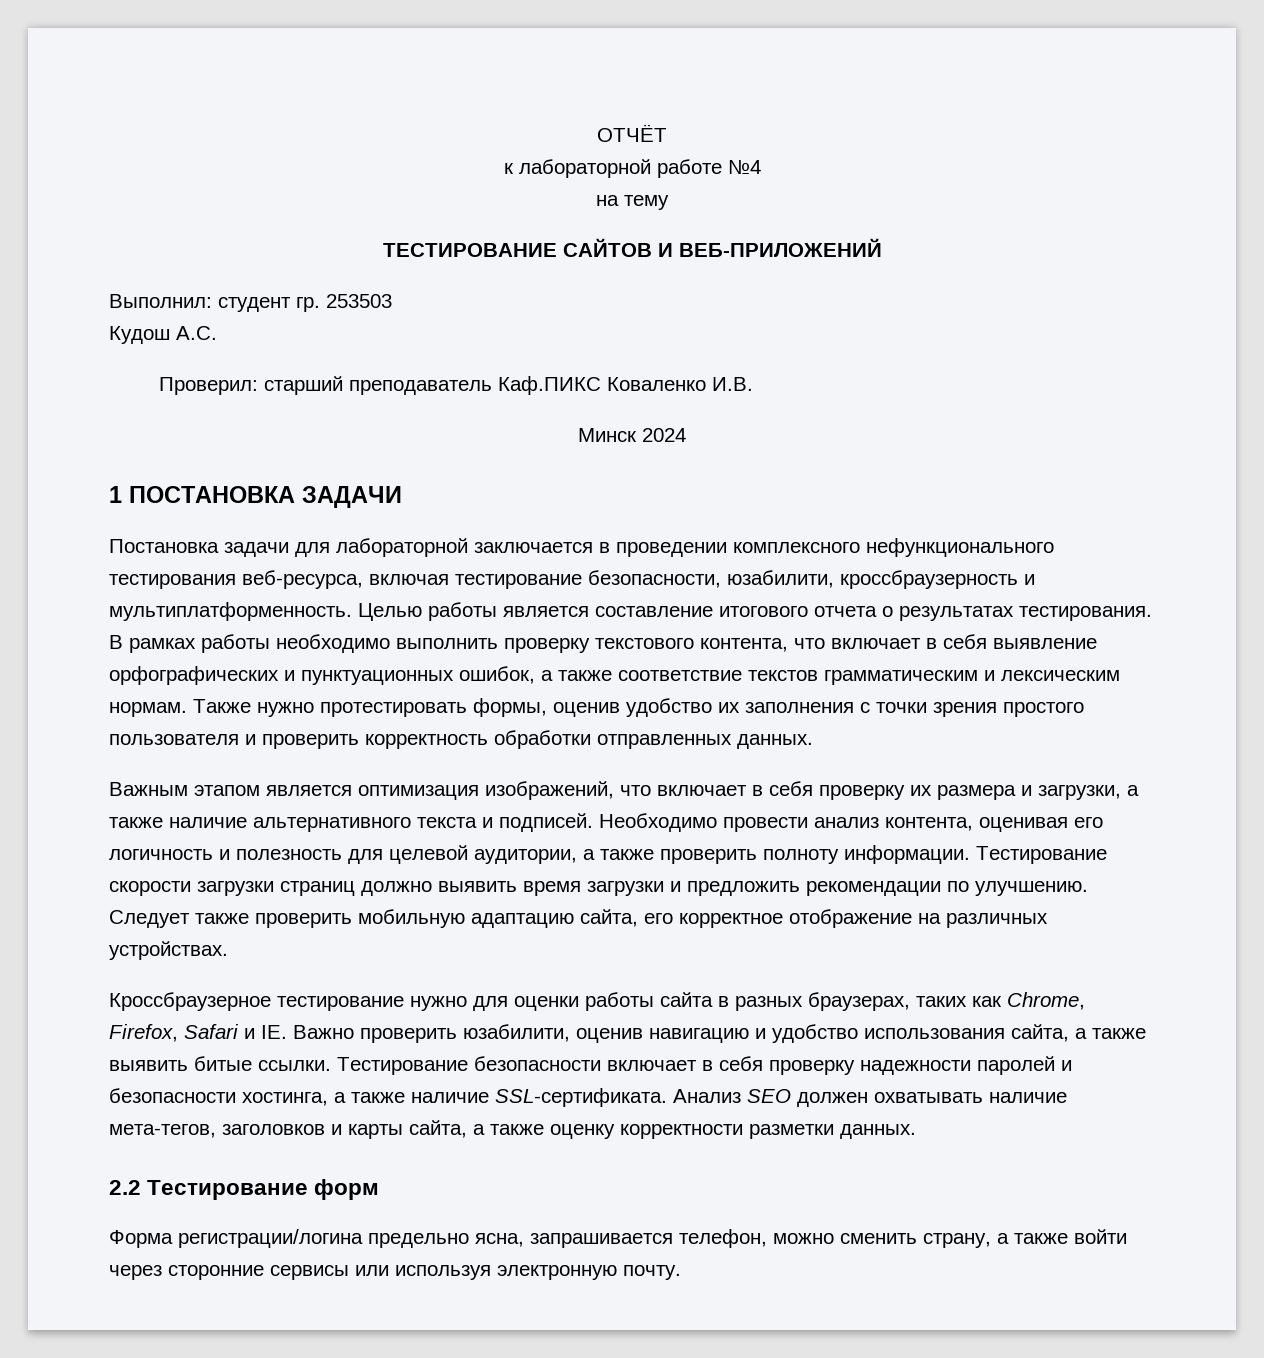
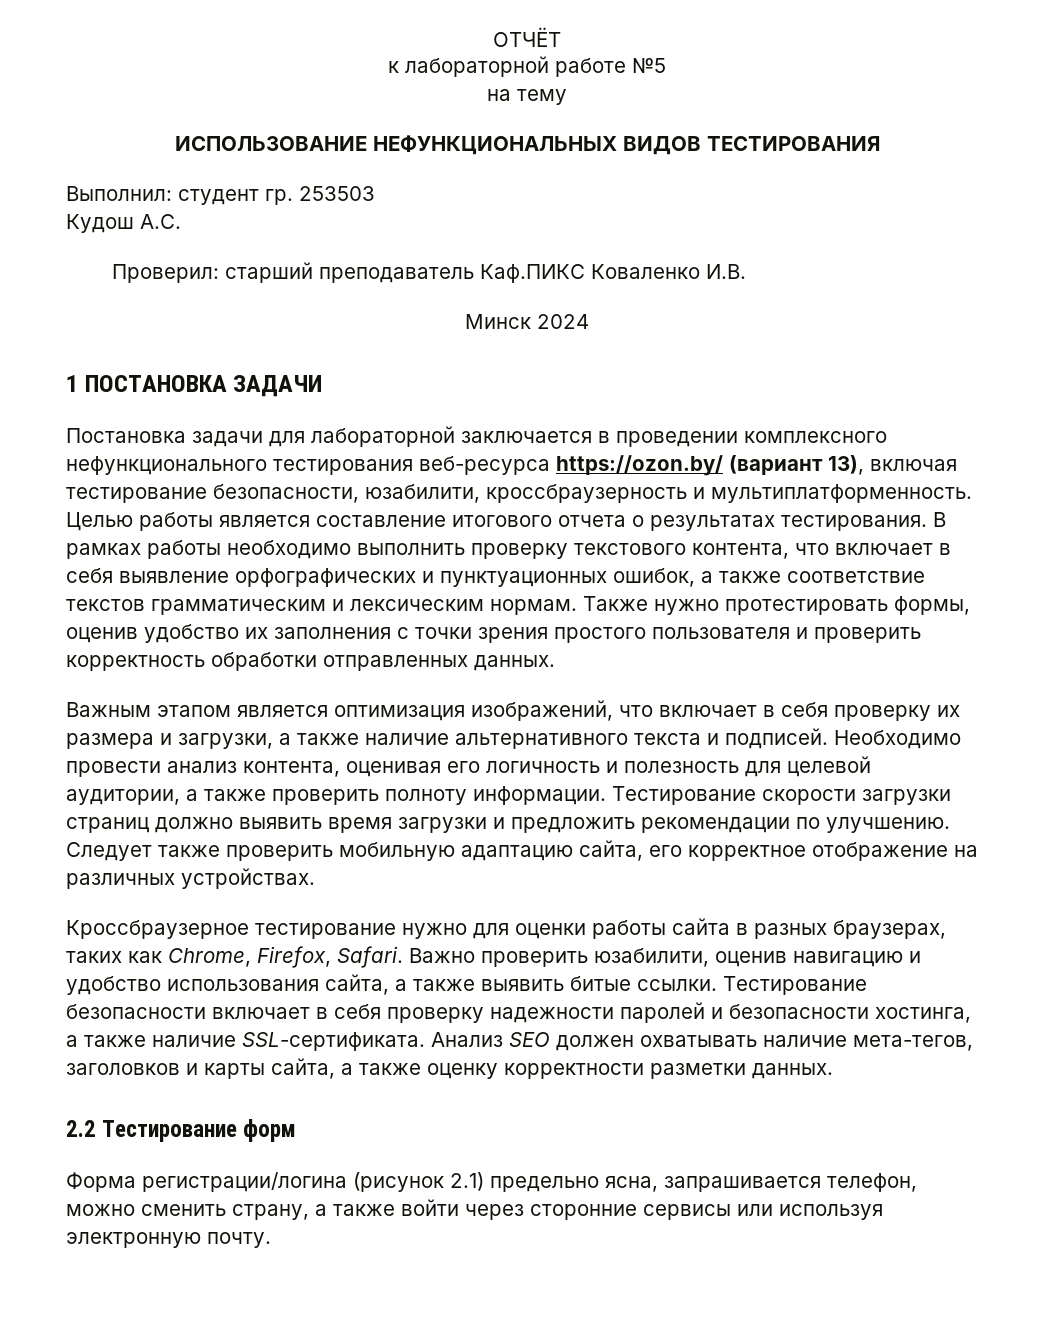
- к лабораторной работе №4
+ к лабораторной работе №5
- ТЕСТИРОВАНИЕ САЙТОВ И ВЕБ-ПРИЛОЖЕНИЙ
+ ИСПОЛЬЗОВАНИЕ НЕФУНКЦИОНАЛЬНЫХ ВИДОВ ТЕСТИРОВАНИЯ
- Постановка задачи для лабораторной заключается в проведении комплексного нефункционального тестирования веб-ресурса, включая тестирование безопасности, юзабилити, кроссбраузерность и мультиплатформенность.
+ Постановка задачи для лабораторной заключается в проведении комплексного нефункционального тестирования веб-ресурса https://ozon.by/ (вариант 13), включая тестирование безопасности, юзабилити, кроссбраузерность и мультиплатформенность.
- Кроссбраузерное тестирование нужно для оценки работы сайта в разных браузерах, таких как Chrome, Firefox, Safari и IE. Важно проверить юзабилити, оценив навигацию и удобство использования сайта, а также выявить битые ссылки.
+ Кроссбраузерное тестирование нужно для оценки работы сайта в разных браузерах, таких как Chrome, Firefox, Safari. Важно проверить юзабилити, оценив навигацию и удобство использования сайта, а также выявить битые ссылки.
- Форма регистрации/логина предельно ясна, запрашивается телефон, можно сменить страну, а также войти через сторонние сервисы или используя электронную почту.
+ Форма регистрации/логина (рисунок 2.1) предельно ясна, запрашивается телефон, можно сменить страну, а также войти через сторонние сервисы или используя электронную почту.

